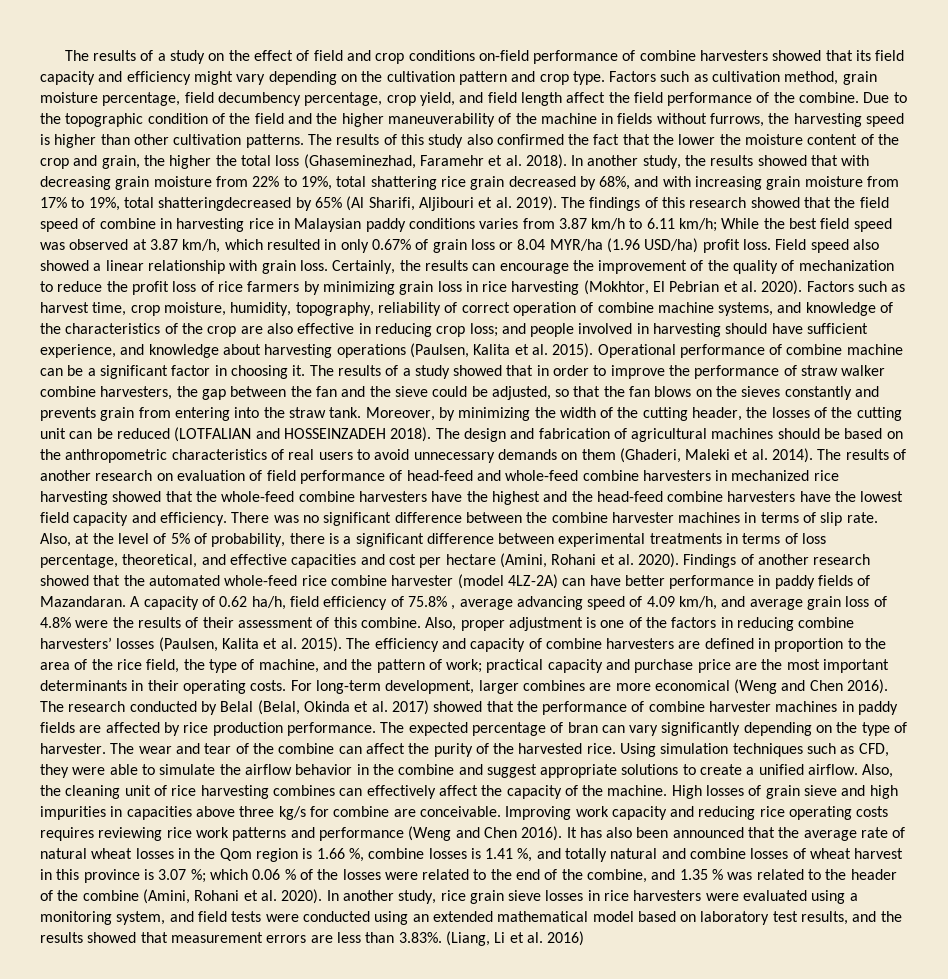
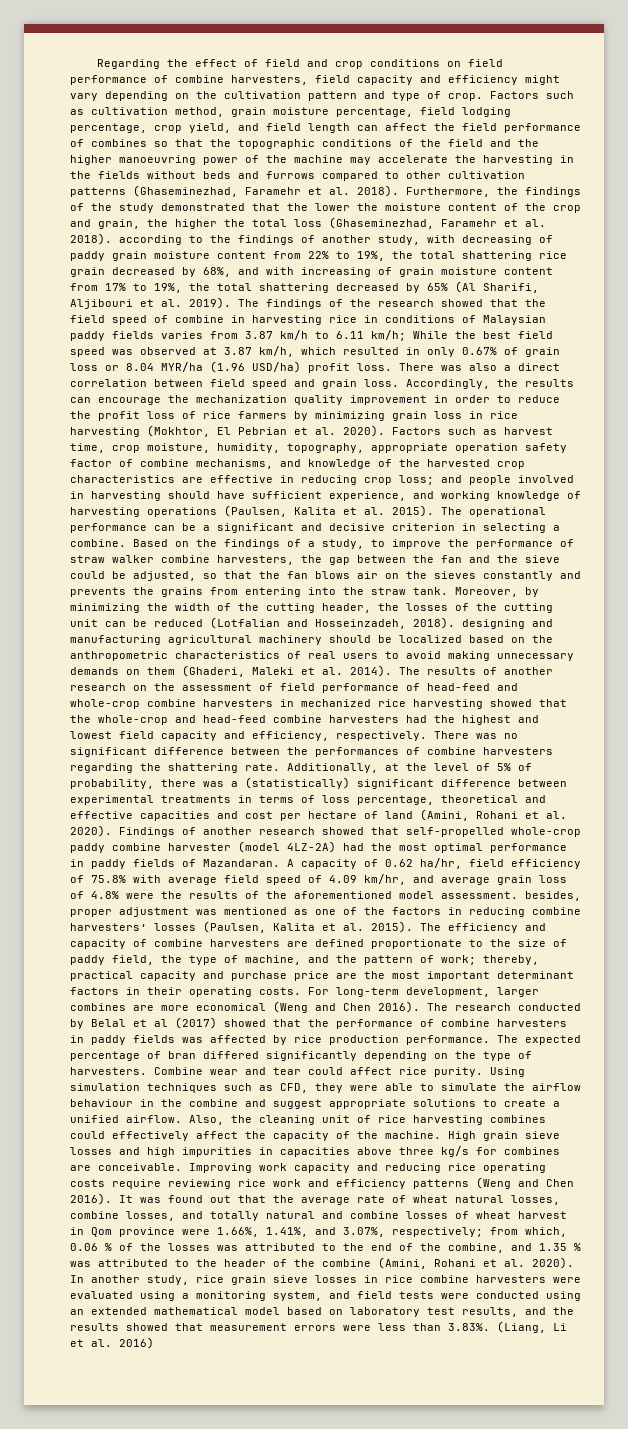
- The results of a study on the effect of field and crop conditions on-field performance of combine harvesters showed that its field capacity and efficiency might vary depending on the cultivation pattern and crop type.
+ Regarding the effect of field and crop conditions on field performance of combine harvesters, field capacity and efficiency might vary depending on the cultivation pattern and type of crop.
- Factors such as cultivation method, grain moisture percentage, field decumbency percentage, crop yield, and field length affect the field performance of the combine. Due to the topographic condition of the field and the higher maneuverability of the machine in fields without furrows, the harvesting speed is higher than other cultivation patterns. The results of this study also confirmed the fact that the lower the moisture content of the crop and grain, the higher the total loss (Ghaseminezhad, Faramehr et al. 2018). In another study, the results showed that with decreasing grain moisture from 22% to 19%, total shattering rice grain decreased by 68%, and with increasing grain moisture from 17% to 19%, total shatteringdecreased by 65% (Al Sharifi, Aljibouri et al. 2019).
+ Factors such as cultivation method, grain moisture percentage, field lodging percentage, crop yield, and field length can affect the field performance of combines so that the topographic conditions of the field and the higher manoeuvring power of the machine may accelerate the harvesting in the fields without beds and furrows compared to other cultivation patterns (Ghaseminezhad, Faramehr et al. 2018). Furthermore, the findings of the study demonstrated that the lower the moisture content of the crop and grain, the higher the total loss (Ghaseminezhad, Faramehr et al. 2018). according to the findings of another study, with decreasing of paddy grain moisture content from 22% to 19%, the total shattering rice grain decreased by 68%, and with increasing of grain moisture content from 17% to 19%, the total shattering decreased by 65% (Al Sharifi, Aljibouri et al. 2019).
- The findings of this research showed that the field speed of combine in harvesting rice in Malaysian paddy conditions varies from 3.87 km/h to 6.11 km/h; While the best field speed was observed at 3.87 km/h, which resulted in only 0.67% of grain loss or 8.04 MYR/ha (1.96 USD/ha) profit loss.
+ The findings of the research showed that the field speed of combine in harvesting rice in conditions of Malaysian paddy fields varies from 3.87 km/h to 6.11 km/h; While the best field speed was observed at 3.87 km/h, which resulted in only 0.67% of grain loss or 8.04 MYR/ha (1.96 USD/ha) profit loss.
- Field speed also showed a linear relationship with grain loss.
+ There was also a direct correlation between field speed and grain loss.
- Certainly, the results can encourage the improvement of the quality of mechanization to reduce the profit loss of rice farmers by minimizing grain loss in rice harvesting (Mokhtor, El Pebrian et al. 2020).
+ Accordingly, the results can encourage the mechanization quality improvement in order to reduce the profit loss of rice farmers by minimizing grain loss in rice harvesting (Mokhtor, El Pebrian et al. 2020).
- Factors such as harvest time, crop moisture, humidity, topography, reliability of correct operation of combine machine systems, and knowledge of the characteristics of the crop are also effective in reducing crop loss; and people involved in harvesting should have sufficient experience, and knowledge about harvesting operations (Paulsen, Kalita et al. 2015).
+ Factors such as harvest time, crop moisture, humidity, topography, appropriate operation safety factor of combine mechanisms, and knowledge of the harvested crop characteristics are effective in reducing crop loss; and people involved in harvesting should have sufficient experience, and working knowledge of harvesting operations (Paulsen, Kalita et al. 2015).
- Operational performance of combine machine can be a significant factor in choosing it. The results of a study showed that in order to improve the performance of straw walker combine harvesters, the gap between the fan and the sieve could be adjusted, so that the fan blows on the sieves constantly and prevents grain from entering into the straw tank.
+ The operational performance can be a significant and decisive criterion in selecting a combine. Based on the findings of a study, to improve the performance of straw walker combine harvesters, the gap between the fan and the sieve could be adjusted, so that the fan blows air on the sieves constantly and prevents the grains from entering into the straw tank.
- Moreover, by minimizing the width of the cutting header, the losses of the cutting unit can be reduced (LOTFALIAN and HOSSEINZADEH 2018). The design and fabrication of agricultural machines should be based on the anthropometric characteristics of real users to avoid unnecessary demands on them (Ghaderi, Maleki et al. 2014).
+ Moreover, by minimizing the width of the cutting header, the losses of the cutting unit can be reduced (Lotfalian and Hosseinzadeh, 2018). designing and manufacturing agricultural machinery should be localized based on the anthropometric characteristics of real users to avoid making unnecessary demands on them (Ghaderi, Maleki et al. 2014).
- The results of another research on evaluation of field performance of head-feed and whole-feed combine harvesters in mechanized rice harvesting showed that the whole-feed combine harvesters have the highest and the head-feed combine harvesters have the lowest field capacity and efficiency.
+ The results of another research on the assessment of field performance of head-feed and whole-crop combine harvesters in mechanized rice harvesting showed that the whole-crop and head-feed combine harvesters had the highest and lowest field capacity and efficiency, respectively.
- There was no significant difference between the combine harvester machines in terms of slip rate. Also, at the level of 5% of probability, there is a significant difference between experimental treatments in terms of loss percentage, theoretical, and effective capacities and cost per hectare (Amini, Rohani et al. 2020).
+ There was no significant difference between the performances of combine harvesters regarding the shattering rate. Additionally, at the level of 5% of probability, there was a (statistically) significant difference between experimental treatments in terms of loss percentage, theoretical and effective capacities and cost per hectare of land (Amini, Rohani et al. 2020).
- Findings of another research showed that the automated whole-feed rice combine harvester (model 4LZ-2A) can have better performance in paddy fields of Mazandaran.
+ Findings of another research showed that self-propelled whole-crop paddy combine harvester (model 4LZ-2A) had the most optimal performance in paddy fields of Mazandaran.
- A capacity of 0.62 ha/h, field efficiency of 75.8% , average advancing speed of 4.09 km/h, and average grain loss of 4.8% were the results of their assessment of this combine. Also, proper adjustment is one of the factors in reducing combine harvesters’ losses (Paulsen, Kalita et al. 2015).
+ A capacity of 0.62 ha/hr, field efficiency of 75.8% with average field speed of 4.09 km/hr, and average grain loss of 4.8% were the results of the aforementioned model assessment. besides, proper adjustment was mentioned as one of the factors in reducing combine harvesters’ losses (Paulsen, Kalita et al. 2015).
- The efficiency and capacity of combine harvesters are defined in proportion to the area of the rice field, the type of machine, and the pattern of work; practical capacity and purchase price are the most important determinants in their operating costs.
+ The efficiency and capacity of combine harvesters are defined proportionate to the size of paddy field, the type of machine, and the pattern of work; thereby, practical capacity and purchase price are the most important determinant factors in their operating costs.
- The research conducted by Belal (Belal, Okinda et al. 2017) showed that the performance of combine harvester machines in paddy fields are affected by rice production performance.
+ The research conducted by Belal et al (2017) showed that the performance of combine harvesters in paddy fields was affected by rice production performance.
- The expected percentage of bran can vary significantly depending on the type of harvester. The wear and tear of the combine can affect the purity of the harvested rice.
+ The expected percentage of bran differed significantly depending on the type of harvesters. Combine wear and tear could affect rice purity.
- Using simulation techniques such as CFD, they were able to simulate the airflow behavior in the combine and suggest appropriate solutions to create a unified airflow.
+ Using simulation techniques such as CFD, they were able to simulate the airflow behaviour in the combine and suggest appropriate solutions to create a unified airflow.
- Also, the cleaning unit of rice harvesting combines can effectively affect the capacity of the machine.
+ Also, the cleaning unit of rice harvesting combines could effectively affect the capacity of the machine.
- High losses of grain sieve and high impurities in capacities above three kg/s for combine are conceivable.
+ High grain sieve losses and high impurities in capacities above three kg/s for combines are conceivable.
- Improving work capacity and reducing rice operating costs requires reviewing rice work patterns and performance (Weng and Chen 2016).
+ Improving work capacity and reducing rice operating costs require reviewing rice work and efficiency patterns (Weng and Chen 2016).
- It has also been announced that the average rate of natural wheat losses in the Qom region is 1.66 %, combine losses is 1.41 %, and totally natural and combine losses of wheat harvest in this province is 3.07 %; which 0.06 % of the losses were related to the end of the combine, and 1.35 % was related to the header of the combine (Amini, Rohani et al. 2020).
+ It was found out that the average rate of wheat natural losses, combine losses, and totally natural and combine losses of wheat harvest in Qom province were 1.66%, 1.41%, and 3.07%, respectively; from which, 0.06 % of the losses was attributed to the end of the combine, and 1.35 % was attributed to the header of the combine (Amini, Rohani et al. 2020).
- In another study, rice grain sieve losses in rice harvesters were evaluated using a monitoring system, and field tests were conducted using an extended mathematical model based on laboratory test results, and the results showed that measurement errors are less than 3.83%. (Liang, Li et al. 2016)
+ In another study, rice grain sieve losses in rice combine harvesters were evaluated using a monitoring system, and field tests were conducted using an extended mathematical model based on laboratory test results, and the results showed that measurement errors were less than 3.83%. (Liang, Li et al. 2016)

